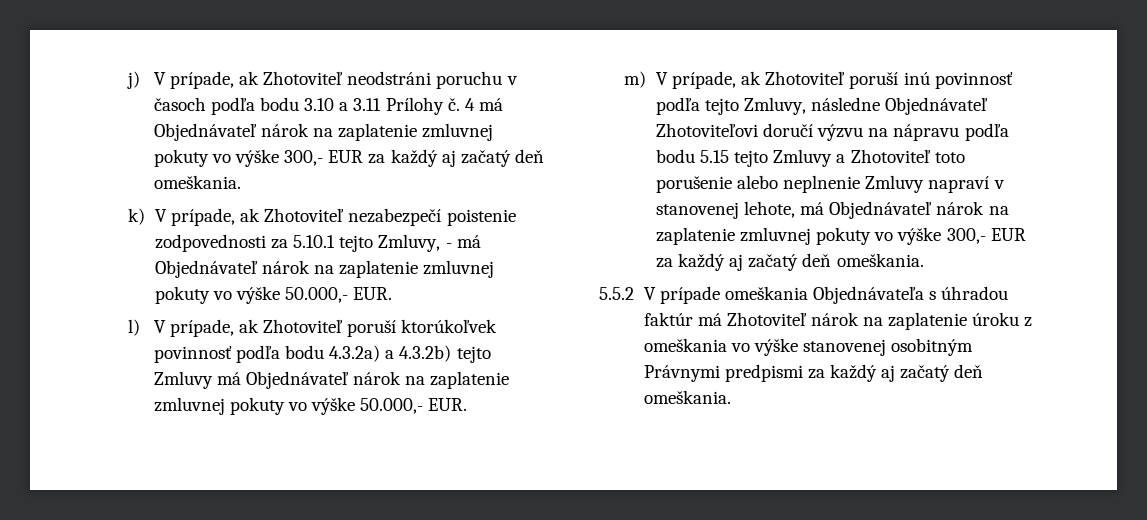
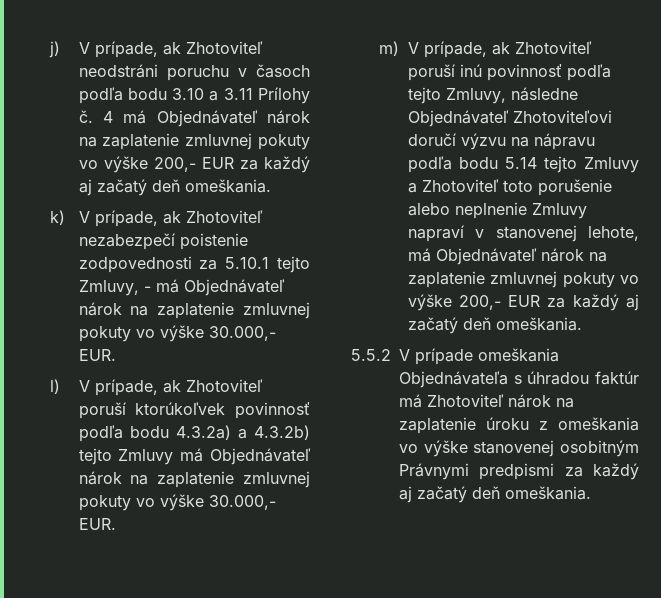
- 4 má Objednávateľ nárok na zaplatenie zmluvnej pokuty vo výške 300,- EUR za každý aj začatý deň omeškania.
+ 4 má Objednávateľ nárok na zaplatenie zmluvnej pokuty vo výške 200,- EUR za každý aj začatý deň omeškania.
- k) V prípade, ak Zhotoviteľ nezabezpečí poistenie zodpovednosti za 5.10.1 tejto Zmluvy, - má Objednávateľ nárok na zaplatenie zmluvnej pokuty vo výške 50.000,- EUR.
+ k) V prípade, ak Zhotoviteľ nezabezpečí poistenie zodpovednosti za 5.10.1 tejto Zmluvy, - má Objednávateľ nárok na zaplatenie zmluvnej pokuty vo výške 30.000,- EUR.
- l) V prípade, ak Zhotoviteľ poruší ktorúkoľvek povinnosť podľa bodu 4.3.2a) a 4.3.2b) tejto Zmluvy má Objednávateľ nárok na zaplatenie zmluvnej pokuty vo výške 50.000,- EUR.
+ l) V prípade, ak Zhotoviteľ poruší ktorúkoľvek povinnosť podľa bodu 4.3.2a) a 4.3.2b) tejto Zmluvy má Objednávateľ nárok na zaplatenie zmluvnej pokuty vo výške 30.000,- EUR.
- m) V prípade, ak Zhotoviteľ poruší inú povinnosť podľa tejto Zmluvy, následne Objednávateľ Zhotoviteľovi doručí výzvu na nápravu podľa bodu 5.15 tejto Zmluvy a Zhotoviteľ toto porušenie alebo neplnenie Zmluvy napraví v stanovenej lehote, má Objednávateľ nárok na zaplatenie zmluvnej pokuty vo výške 300,- EUR za každý aj začatý deň omeškania.
+ m) V prípade, ak Zhotoviteľ poruší inú povinnosť podľa tejto Zmluvy, následne Objednávateľ Zhotoviteľovi doručí výzvu na nápravu podľa bodu 5.14 tejto Zmluvy a Zhotoviteľ toto porušenie alebo neplnenie Zmluvy napraví v stanovenej lehote, má Objednávateľ nárok na zaplatenie zmluvnej pokuty vo výške 200,- EUR za každý aj začatý deň omeškania.

